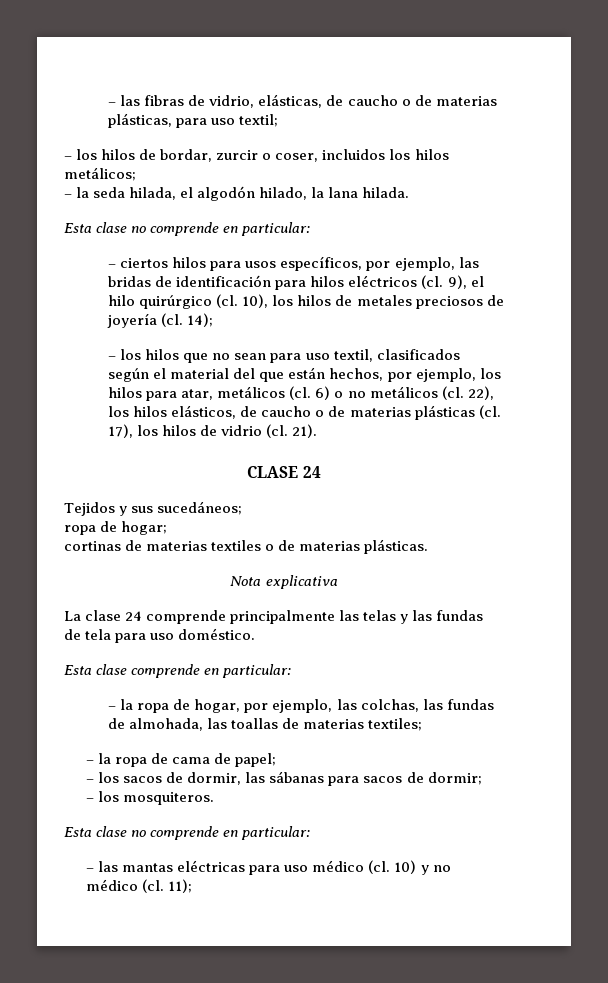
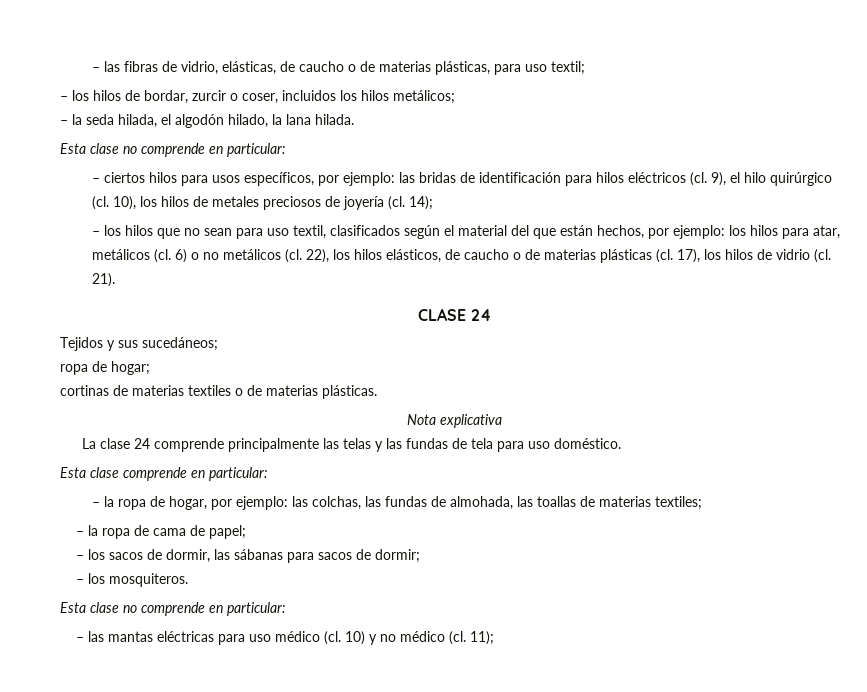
- – ciertos hilos para usos específicos, por ejemplo, las bridas de identificación para hilos eléctricos (cl.
+ – ciertos hilos para usos específicos, por ejemplo: las bridas de identificación para hilos eléctricos (cl.
- – los hilos que no sean para uso textil, clasificados según el material del que están hechos, por ejemplo, los hilos para atar, metálicos (cl.
+ – los hilos que no sean para uso textil, clasificados según el material del que están hechos, por ejemplo: los hilos para atar, metálicos (cl.
- – la ropa de hogar, por ejemplo, las colchas, las fundas de almohada, las toallas de materias textiles;
+ – la ropa de hogar, por ejemplo: las colchas, las fundas de almohada, las toallas de materias textiles;

